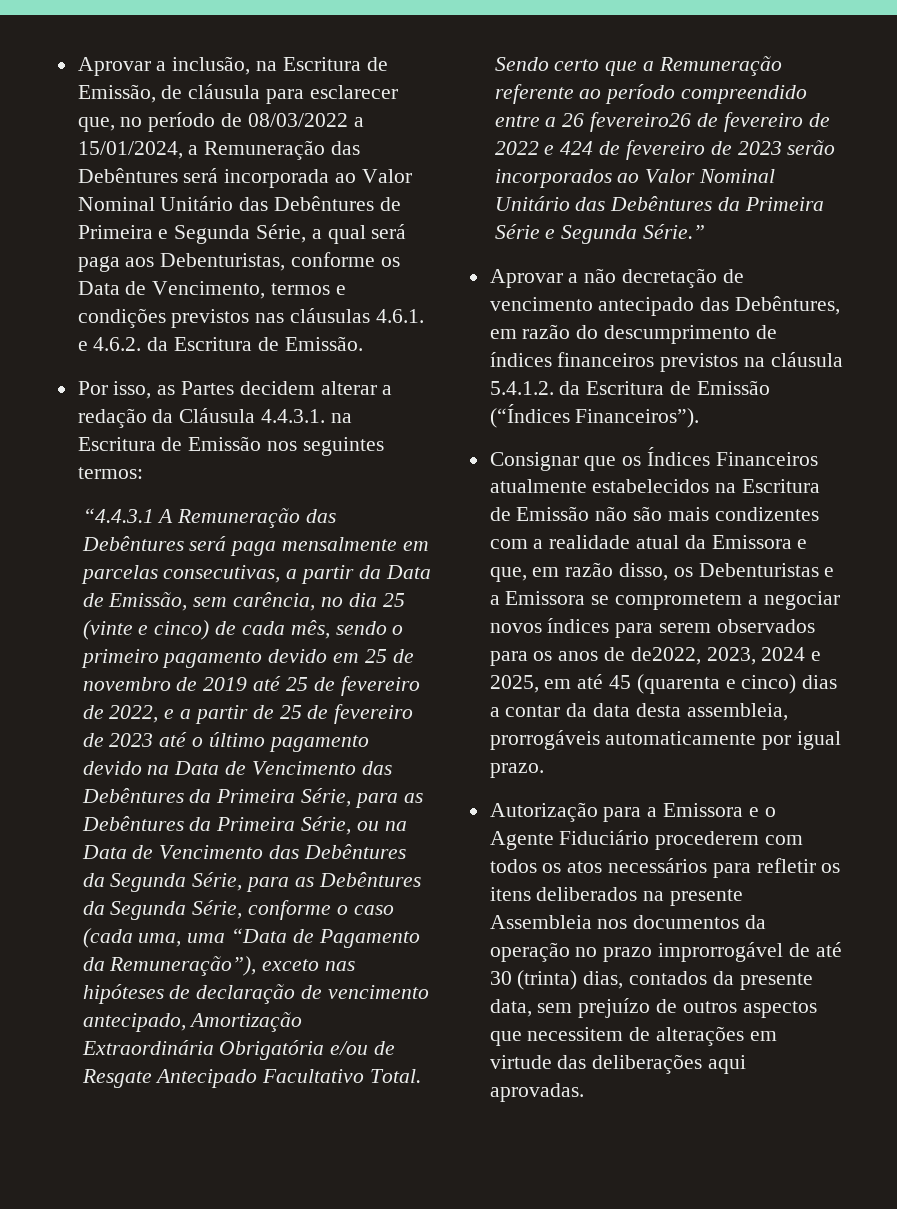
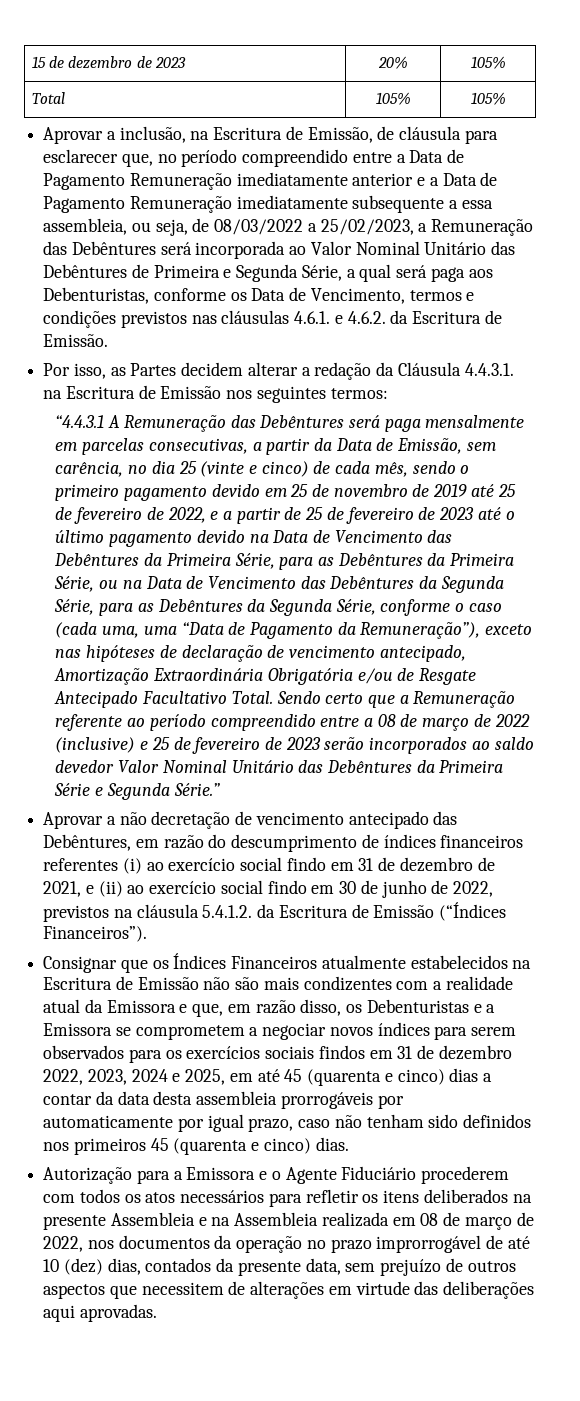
+ 15 de dezembro de 2023 | 20% | 105%
+ Total | 105% | 105%
- Aprovar a inclusão, na Escritura de Emissão, de cláusula para esclarecer que, no período de 08/03/2022 a 15/01/2024, a Remuneração das Debêntures será incorporada ao Valor Nominal Unitário das Debêntures de Primeira e Segunda Série, a qual será paga aos Debenturistas, conforme os Data de Vencimento, termos e condições previstos nas cláusulas 4.6.1. e 4.6.2. da Escritura de Emissão.
+ Aprovar a inclusão, na Escritura de Emissão, de cláusula para esclarecer que, no período compreendido entre a Data de Pagamento Remuneração imediatamente anterior e a Data de Pagamento Remuneração imediatamente subsequente a essa assembleia, ou seja, de 08/03/2022 a 25/02/2023, a Remuneração das Debêntures será incorporada ao Valor Nominal Unitário das Debêntures de Primeira e Segunda Série, a qual será paga aos Debenturistas, conforme os Data de Vencimento, termos e condições previstos nas cláusulas 4.6.1. e 4.6.2. da Escritura de Emissão.
- Sendo certo que a Remuneração referente ao período compreendido entre a 26 fevereiro26 de fevereiro de 2022 e 424 de fevereiro de 2023 serão incorporados ao Valor Nominal Unitário das Debêntures da Primeira Série e Segunda Série.”
+ Sendo certo que a Remuneração referente ao período compreendido entre a 08 de março de 2022 (inclusive) e 25 de fevereiro de 2023 serão incorporados ao saldo devedor Valor Nominal Unitário das Debêntures da Primeira Série e Segunda Série.”
- Aprovar a não decretação de vencimento antecipado das Debêntures, em razão do descumprimento de índices financeiros previstos na cláusula 5.4.1.2. da Escritura de Emissão (“Índices Financeiros”).
+ Aprovar a não decretação de vencimento antecipado das Debêntures, em razão do descumprimento de índices financeiros referentes (i) ao exercício social findo em 31 de dezembro de 2021, e (ii) ao exercício social findo em 30 de junho de 2022, previstos na cláusula 5.4.1.2. da Escritura de Emissão (“Índices Financeiros”).
- Consignar que os Índices Financeiros atualmente estabelecidos na Escritura de Emissão não são mais condizentes com a realidade atual da Emissora e que, em razão disso, os Debenturistas e a Emissora se comprometem a negociar novos índices para serem observados para os anos de de2022, 2023, 2024 e 2025, em até 45 (quarenta e cinco) dias a contar da data desta assembleia, prorrogáveis automaticamente por igual prazo.
+ Consignar que os Índices Financeiros atualmente estabelecidos na Escritura de Emissão não são mais condizentes com a realidade atual da Emissora e que, em razão disso, os Debenturistas e a Emissora se comprometem a negociar novos índices para serem observados para os exercícios sociais findos em 31 de dezembro 2022, 2023, 2024 e 2025, em até 45 (quarenta e cinco) dias a contar da data desta assembleia prorrogáveis por automaticamente por igual prazo, caso não tenham sido definidos nos primeiros 45 (quarenta e cinco) dias.
- Autorização para a Emissora e o Agente Fiduciário procederem com todos os atos necessários para refletir os itens deliberados na presente Assembleia nos documentos da operação no prazo improrrogável de até 30 (trinta) dias, contados da presente data, sem prejuízo de outros aspectos que necessitem de alterações em virtude das deliberações aqui aprovadas.
+ Autorização para a Emissora e o Agente Fiduciário procederem com todos os atos necessários para refletir os itens deliberados na presente Assembleia e na Assembleia realizada em 08 de março de 2022, nos documentos da operação no prazo improrrogável de até 10 (dez) dias, contados da presente data, sem prejuízo de outros aspectos que necessitem de alterações em virtude das deliberações aqui aprovadas.

